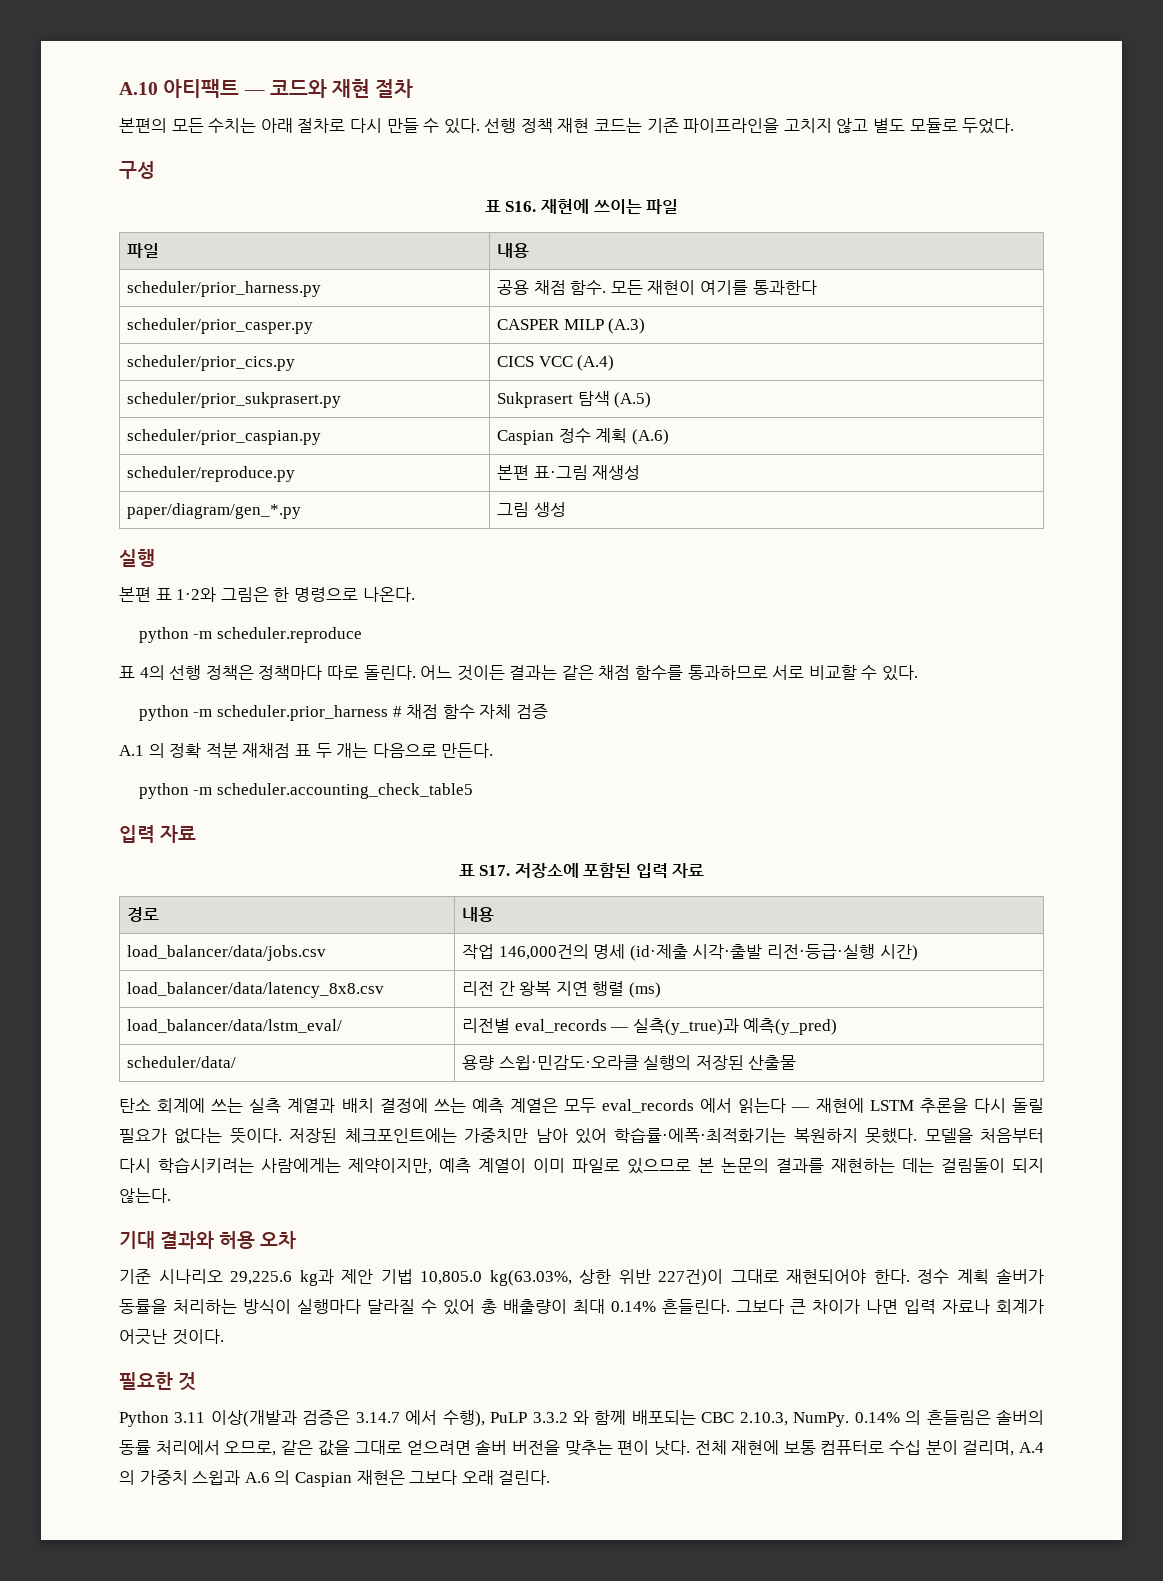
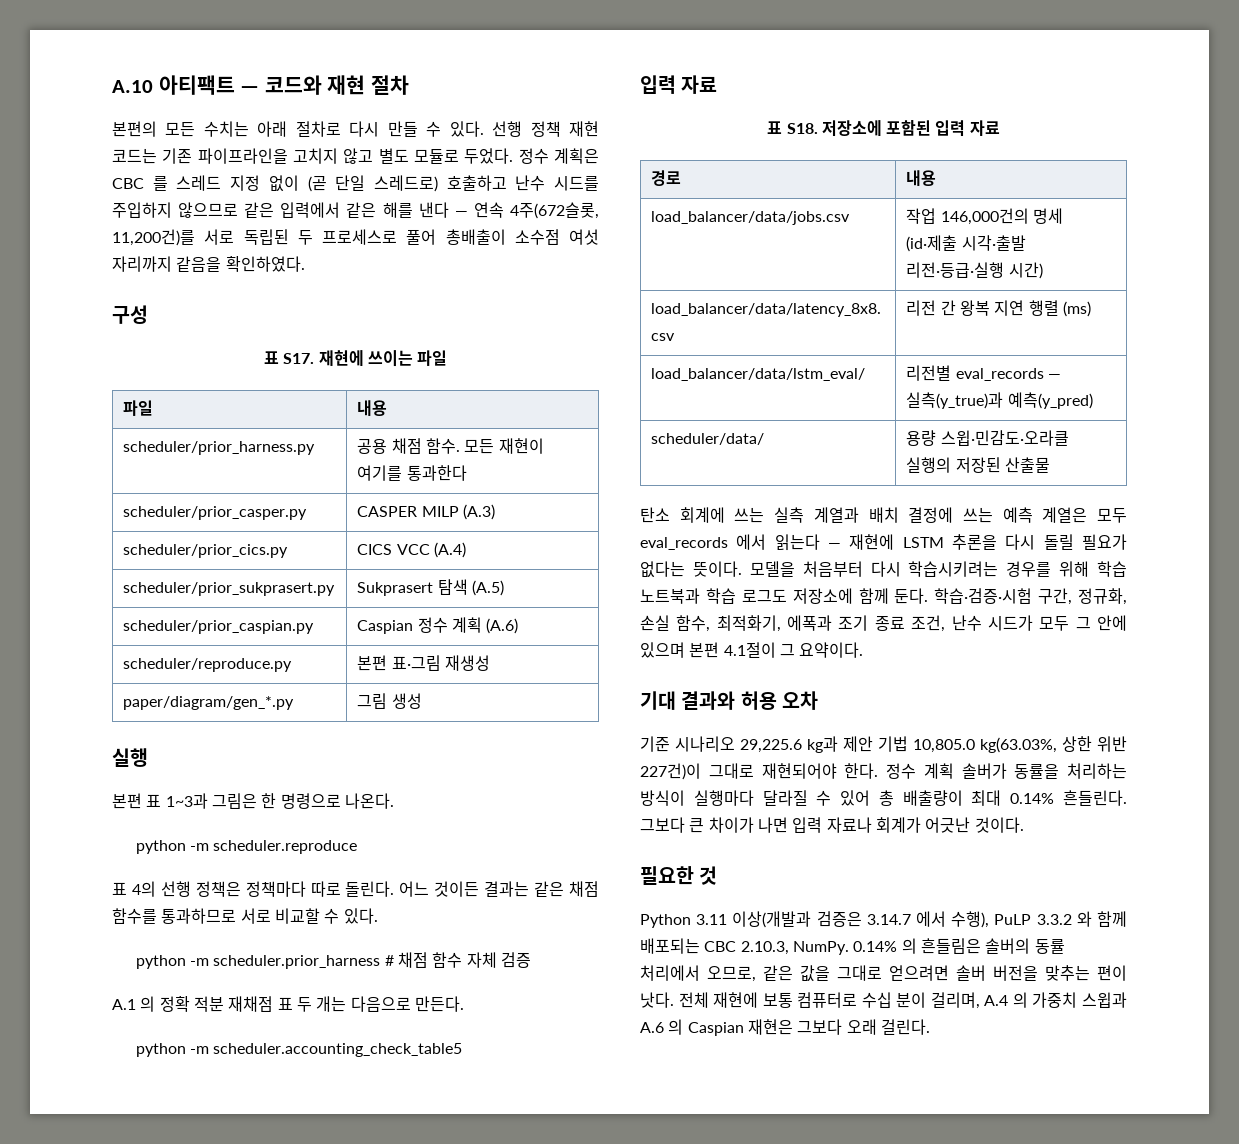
+ 정수 계획은 CBC 를 스레드 지정 없이 (곧 단일 스레드로) 호출하고 난수 시드를 주입하지 않으므로 같은 입력에서 같은 해를 낸다 — 연속 4주(672슬롯, 11,200건)를 서로 독립된 두 프로세스로 풀어 총배출이 소수점 여섯 자리까지 같음을 확인하였다.
- 표 S16. 재현에 쓰이는 파일
+ 표 S17. 재현에 쓰이는 파일
- 본편 표 1·2와 그림은 한 명령으로 나온다.
+ 본편 표 1~3과 그림은 한 명령으로 나온다.
- 표 S17. 저장소에 포함된 입력 자료
+ 표 S18. 저장소에 포함된 입력 자료
- 저장된 체크포인트에는 가중치만 남아 있어 학습률·에폭·최적화기는 복원하지 못했다. 모델을 처음부터 다시 학습시키려는 사람에게는 제약이지만, 예측 계열이 이미 파일로 있으므로 본 논문의 결과를 재현하는 데는 걸림돌이 되지 않는다.
+ 모델을 처음부터 다시 학습시키려는 경우를 위해 학습 노트북과 학습 로그도 저장소에 함께 둔다. 학습·검증·시험 구간, 정규화, 손실 함수, 최적화기, 에폭과 조기 종료 조건, 난수 시드가 모두 그 안에 있으며 본편 4.1절이 그 요약이다.

